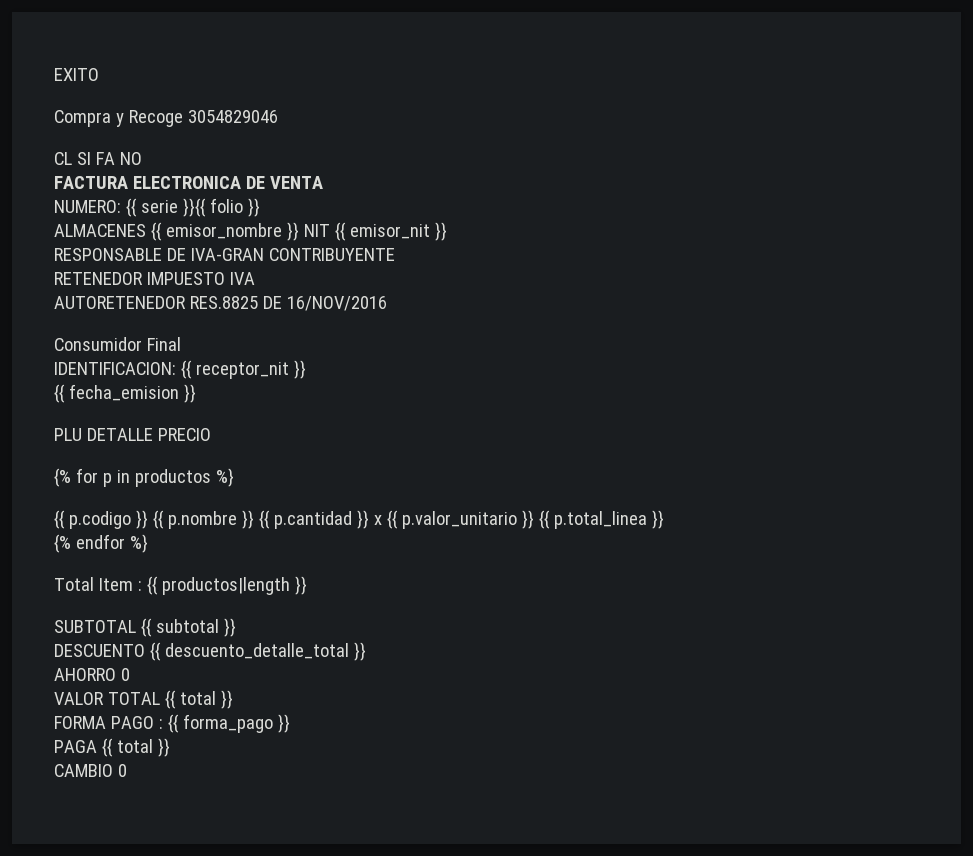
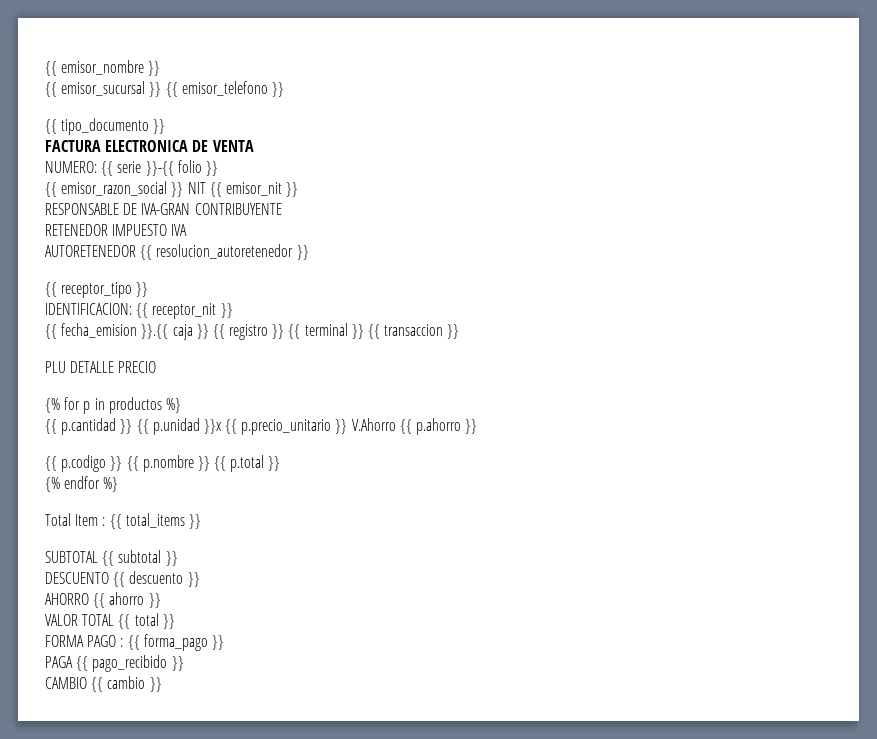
- EXITO
- Compra y Recoge 3054829046
- CL SI FA NO
+ {{ emisor_nombre }}
+ {{ emisor_sucursal }} {{ emisor_telefono }}
+ {{ tipo_documento }}
- NUMERO: {{ serie }}{{ folio }}
+ NUMERO: {{ serie }}-{{ folio }}
- ALMACENES {{ emisor_nombre }} NIT {{ emisor_nit }}
+ {{ emisor_razon_social }} NIT {{ emisor_nit }}
- AUTORETENEDOR RES.8825 DE 16/NOV/2016
- Consumidor Final
+ AUTORETENEDOR {{ resolucion_autoretenedor }}
+ {{ receptor_tipo }}
- {{ fecha_emision }}
+ {{ fecha_emision }}.{{ caja }} {{ registro }} {{ terminal }} {{ transaccion }}
+ {{ p.cantidad }} {{ p.unidad }}x {{ p.precio_unitario }} V.Ahorro {{ p.ahorro }}
- {{ p.codigo }} {{ p.nombre }} {{ p.cantidad }} x {{ p.valor_unitario }} {{ p.total_linea }}
+ {{ p.codigo }} {{ p.nombre }} {{ p.total }}
- Total Item : {{ productos|length }}
+ Total Item : {{ total_items }}
- DESCUENTO {{ descuento_detalle_total }}
+ DESCUENTO {{ descuento }}
- AHORRO 0
+ AHORRO {{ ahorro }}
- PAGA {{ total }}
+ PAGA {{ pago_recibido }}
- CAMBIO 0
+ CAMBIO {{ cambio }}

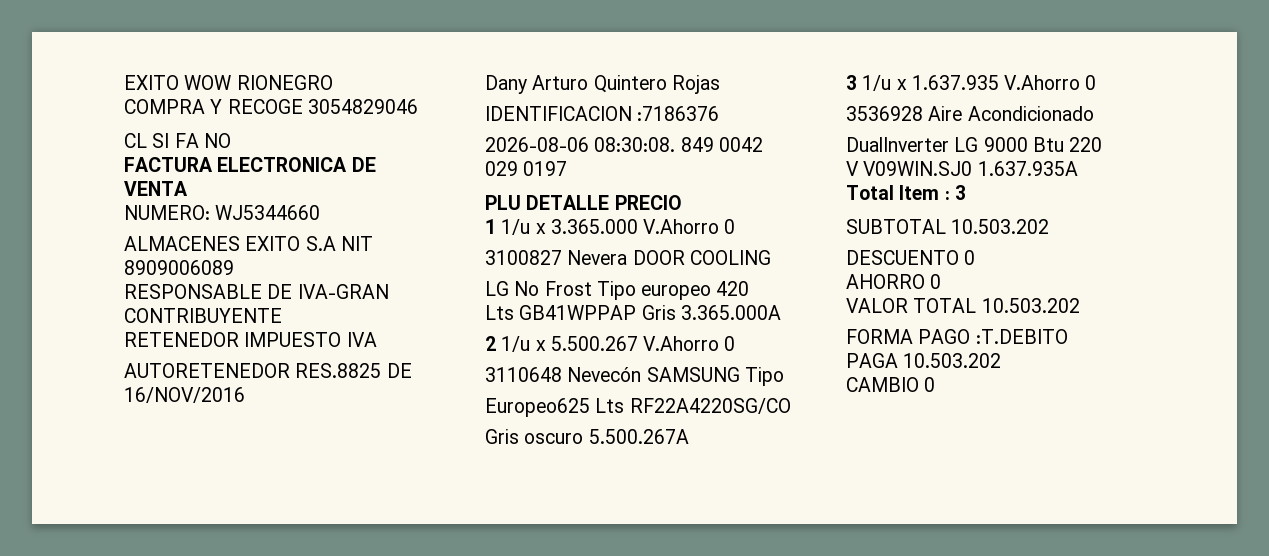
- {{ emisor_nombre }}
- {{ emisor_sucursal }} {{ emisor_telefono }}
- {{ tipo_documento }}
+ EXITO WOW RIONEGRO
+ COMPRA Y RECOGE 3054829046
+ CL SI FA NO
- NUMERO: {{ serie }}-{{ folio }}
- {{ emisor_razon_social }} NIT {{ emisor_nit }}
+ NUMERO: WJ5344660
+ ALMACENES EXITO S.A NIT 8909006089
- AUTORETENEDOR {{ resolucion_autoretenedor }}
- {{ receptor_tipo }}
- IDENTIFICACION: {{ receptor_nit }}
- {{ fecha_emision }}.{{ caja }} {{ registro }} {{ terminal }} {{ transaccion }}
+ AUTORETENEDOR RES.8825 DE 16/NOV/2016
+ Dany Arturo Quintero Rojas
+ IDENTIFICACION :7186376
+ 2026-08-06 08:30:08. 849 0042 029 0197
  PLU DETALLE PRECIO
- {% for p in productos %}
- {{ p.cantidad }} {{ p.unidad }}x {{ p.precio_unitario }} V.Ahorro {{ p.ahorro }}
- {{ p.codigo }} {{ p.nombre }} {{ p.total }}
- {% endfor %}
- Total Item : {{ total_items }}
- SUBTOTAL {{ subtotal }}
- DESCUENTO {{ descuento }}
- AHORRO {{ ahorro }}
+ 1 1/u x 3.365.000 V.Ahorro 0
+ 3100827 Nevera DOOR COOLING
+ LG No Frost Tipo europeo 420
+ Lts GB41WPPAP Gris 3.365.000A
+ 2 1/u x 5.500.267 V.Ahorro 0
+ 3110648 Nevecón SAMSUNG Tipo
+ Europeo625 Lts RF22A4220SG/CO
+ Gris oscuro 5.500.267A
+ 3 1/u x 1.637.935 V.Ahorro 0
+ 3536928 Aire Acondicionado
+ DualInverter LG 9000 Btu 220
+ V V09WIN.SJ0 1.637.935A
+ Total Item : 3
+ SUBTOTAL 10.503.202
+ DESCUENTO 0
+ AHORRO 0
- VALOR TOTAL {{ total }}
+ VALOR TOTAL 10.503.202
- FORMA PAGO : {{ forma_pago }}
- PAGA {{ pago_recibido }}
- CAMBIO {{ cambio }}
+ FORMA PAGO :T.DEBITO
+ PAGA 10.503.202
+ CAMBIO 0

